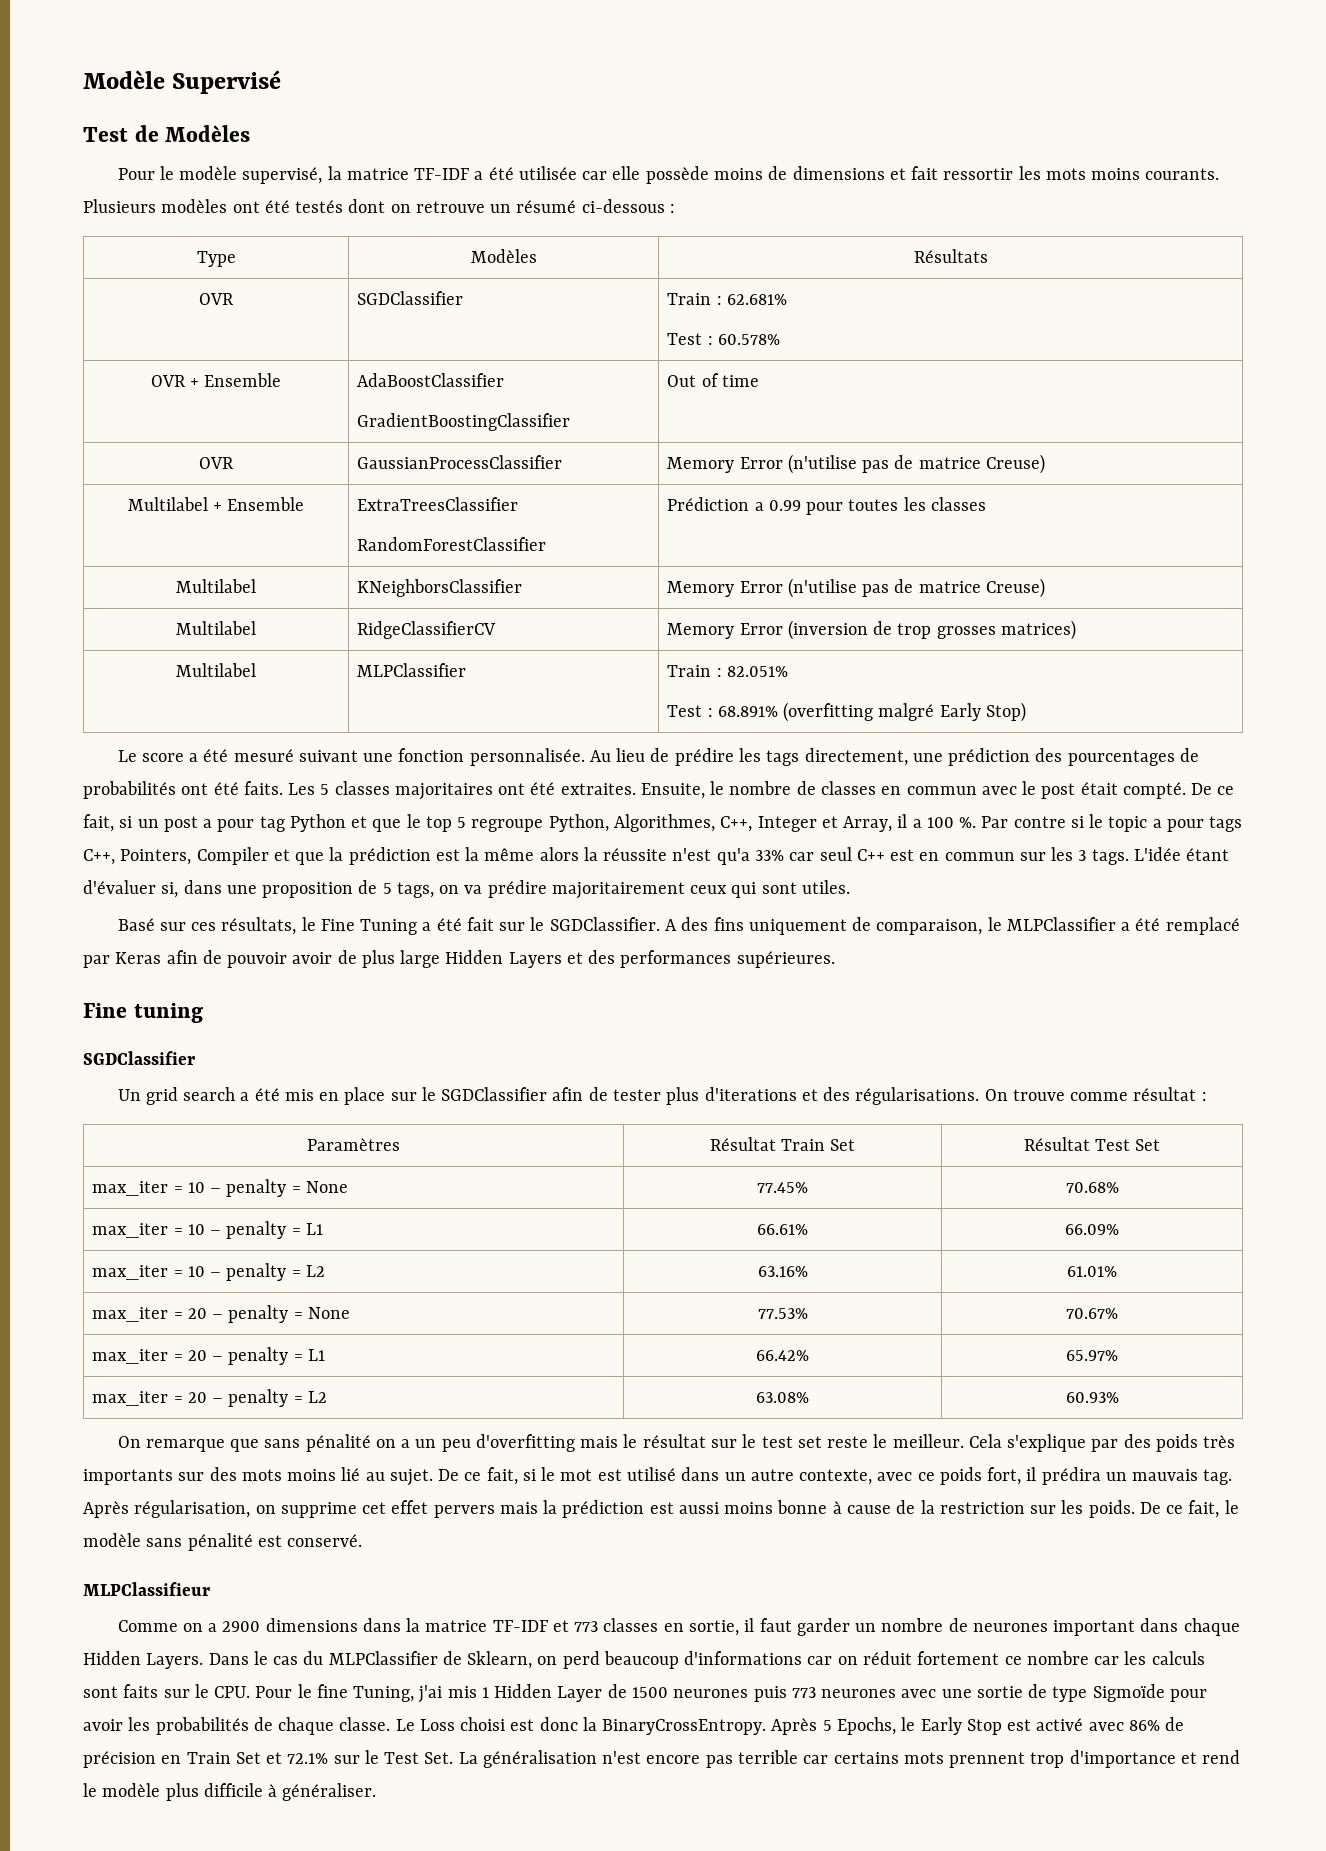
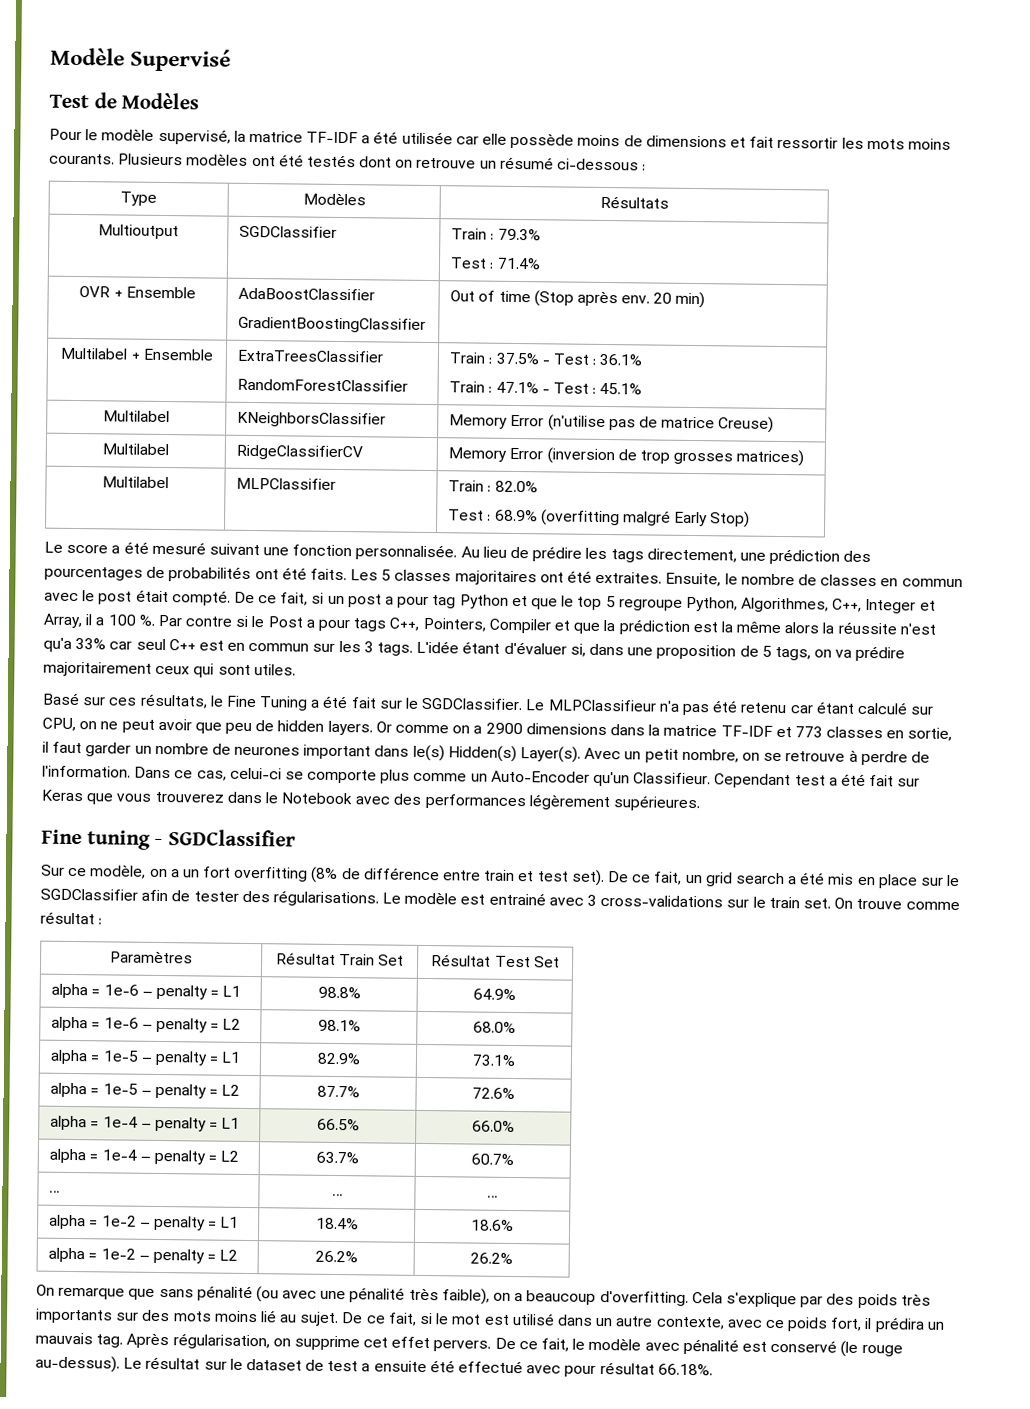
- OVR | SGDClassifier | Train : 62.681%
- Test : 60.578%
+ Multioutput | SGDClassifier | Train : 79.3%
+ Test : 71.4%
  OVR + Ensemble | AdaBoostClassifier
- GradientBoostingClassifier | Out of time
- OVR | GaussianProcessClassifier | Memory Error (n'utilise pas de matrice Creuse)
+ GradientBoostingClassifier | Out of time (Stop après env. 20 min)
  Multilabel + Ensemble | ExtraTreesClassifier
- RandomForestClassifier | Prédiction a 0.99 pour toutes les classes
+ RandomForestClassifier | Train : 37.5% - Test : 36.1%
+ Train : 47.1% - Test : 45.1%
- Multilabel | MLPClassifier | Train : 82.051%
- Test : 68.891% (overfitting malgré Early Stop)
+ Multilabel | MLPClassifier | Train : 82.0%
+ Test : 68.9% (overfitting malgré Early Stop)
- Par contre si le topic a pour tags C++, Pointers, Compiler et que la prédiction est la même alors la réussite n'est qu'a 33% car seul C++ est en commun sur les 3 tags.
+ Par contre si le Post a pour tags C++, Pointers, Compiler et que la prédiction est la même alors la réussite n'est qu'a 33% car seul C++ est en commun sur les 3 tags.
- A des fins uniquement de comparaison, le MLPClassifier a été remplacé par Keras afin de pouvoir avoir de plus large Hidden Layers et des performances supérieures.
+ Le MLPClassifieur n'a pas été retenu car étant calculé sur CPU, on ne peut avoir que peu de hidden layers. Or comme on a 2900 dimensions dans la matrice TF-IDF et 773 classes en sortie, il faut garder un nombre de neurones important dans le(s) Hidden(s) Layer(s). Avec un petit nombre, on se retrouve à perdre de l'information. Dans ce cas, celui-ci se comporte plus comme un Auto-Encoder qu'un Classifieur. Cependant test a été fait sur Keras que vous trouverez dans le Notebook avec des performances légèrement supérieures.
- Fine tuning
- SGDClassifier
+ Fine tuning - SGDClassifier
- Un grid search a été mis en place sur le SGDClassifier afin de tester plus d'iterations et des régularisations.
+ Sur ce modèle, on a un fort overfitting (8% de différence entre train et test set). De ce fait, un grid search a été mis en place sur le SGDClassifier afin de tester des régularisations. Le modèle est entrainé avec 3 cross-validations sur le train set.
- max_iter = 10 – penalty = None | 77.45% | 70.68%
- max_iter = 10 – penalty = L1 | 66.61% | 66.09%
- max_iter = 10 – penalty = L2 | 63.16% | 61.01%
- max_iter = 20 – penalty = None | 77.53% | 70.67%
- max_iter = 20 – penalty = L1 | 66.42% | 65.97%
- max_iter = 20 – penalty = L2 | 63.08% | 60.93%
+ alpha = 1e-6 – penalty = L1 | 98.8% | 64.9%
+ alpha = 1e-6 – penalty = L2 | 98.1% | 68.0%
+ alpha = 1e-5 – penalty = L1 | 82.9% | 73.1%
+ alpha = 1e-5 – penalty = L2 | 87.7% | 72.6%
+ alpha = 1e-4 – penalty = L1 | 66.5% | 66.0%
+ alpha = 1e-4 – penalty = L2 | 63.7% | 60.7%
+ … | … | …
+ alpha = 1e-2 – penalty = L1 | 18.4% | 18.6%
+ alpha = 1e-2 – penalty = L2 | 26.2% | 26.2%
- On remarque que sans pénalité on a un peu d'overfitting mais le résultat sur le test set reste le meilleur.
+ On remarque que sans pénalité (ou avec une pénalité très faible), on a beaucoup d'overfitting.
- Après régularisation, on supprime cet effet pervers mais la prédiction est aussi moins bonne à cause de la restriction sur les poids.
+ Après régularisation, on supprime cet effet pervers.
- De ce fait, le modèle sans pénalité est conservé.
- MLPClassifieur
- Comme on a 2900 dimensions dans la matrice TF-IDF et 773 classes en sortie, il faut garder un nombre de neurones important dans chaque Hidden Layers. Dans le cas du MLPClassifier de Sklearn, on perd beaucoup d'informations car on réduit fortement ce nombre car les calculs sont faits sur le CPU. Pour le fine Tuning, j'ai mis 1 Hidden Layer de 1500 neurones puis 773 neurones avec une sortie de type Sigmoïde pour avoir les probabilités de chaque classe. Le Loss choisi est donc la BinaryCrossEntropy. Après 5 Epochs, le Early Stop est activé avec 86% de précision en Train Set et 72.1% sur le Test Set. La généralisation n'est encore pas terrible car certains mots prennent trop d'importance et rend le modèle plus difficile à généraliser.
+ De ce fait, le modèle avec pénalité est conservé (le rouge au-dessus). Le résultat sur le dataset de test a ensuite été effectué avec pour résultat 66.18%.

